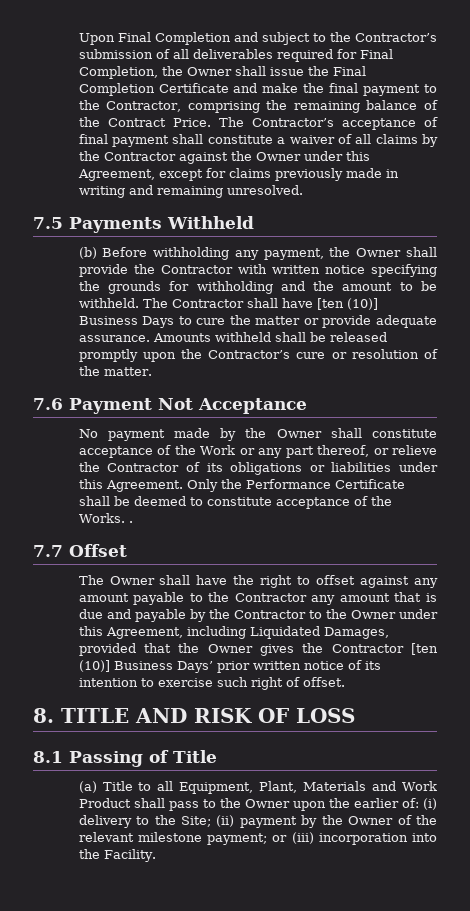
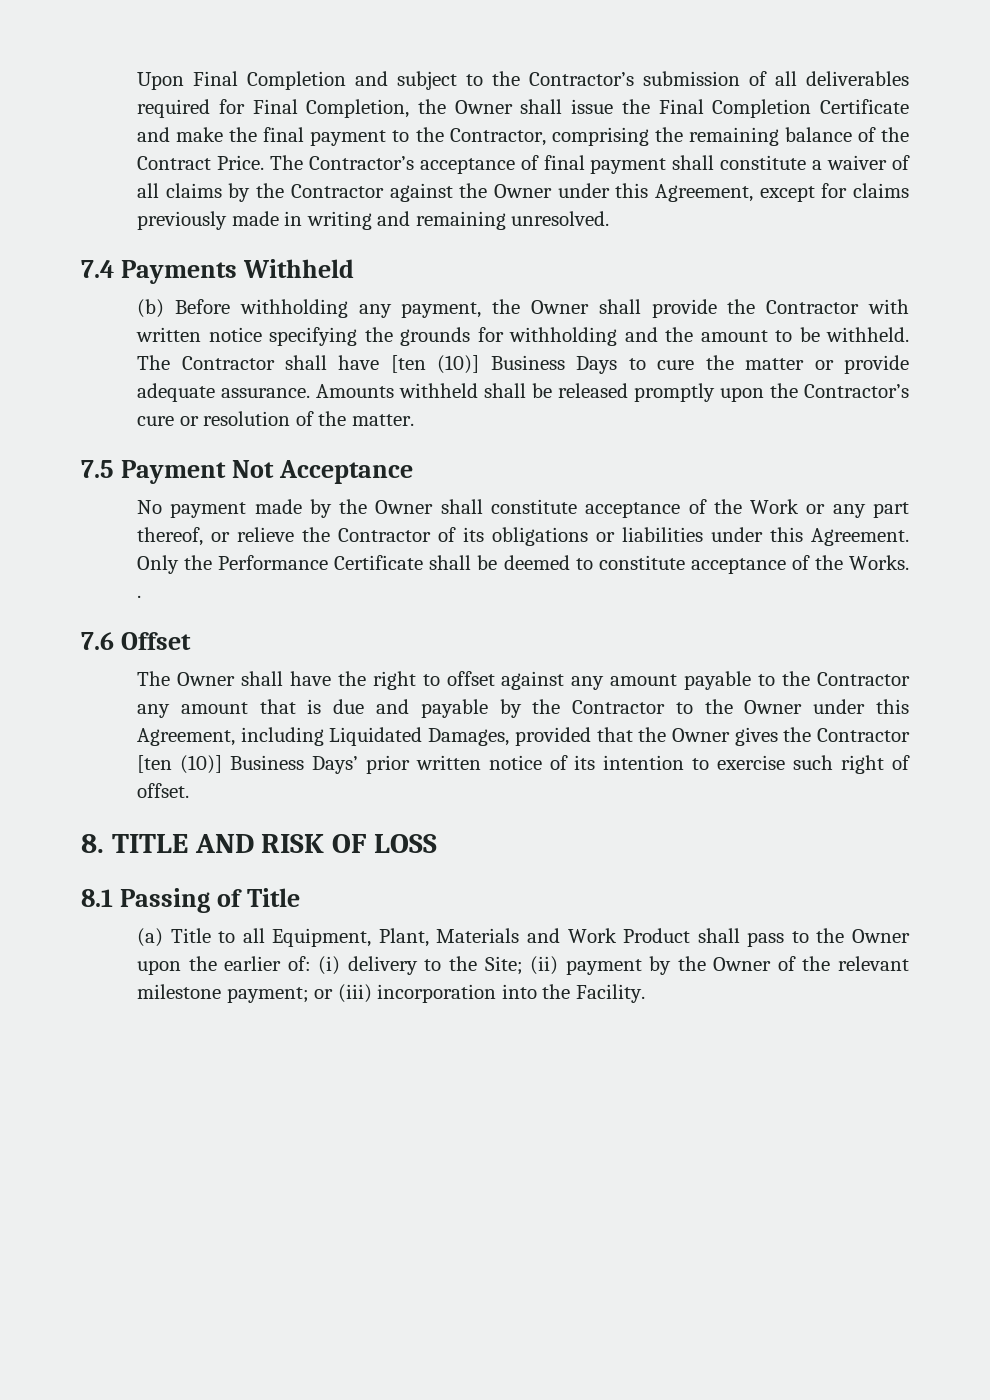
- 7.5 Payments Withheld
+ 7.4 Payments Withheld
- 7.6 Payment Not Acceptance
+ 7.5 Payment Not Acceptance
- 7.7 Offset
+ 7.6 Offset

